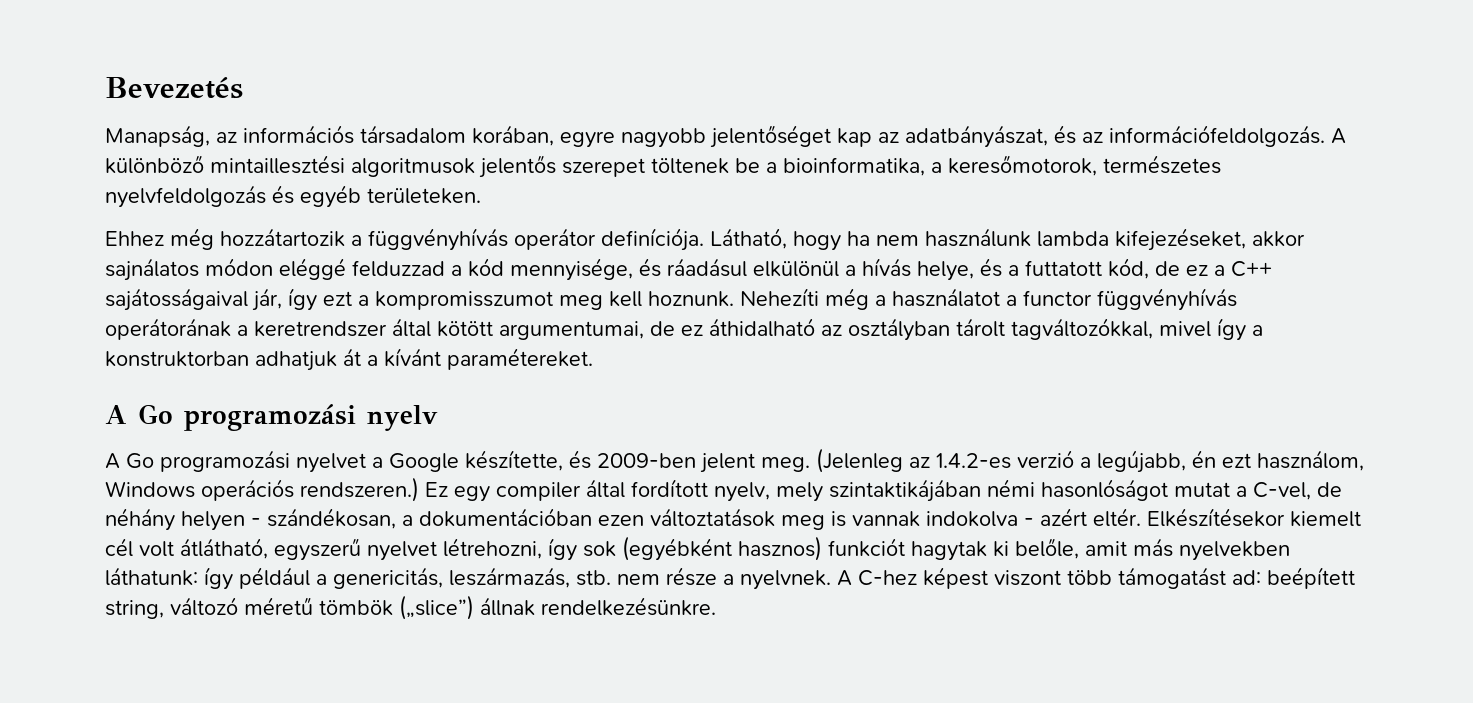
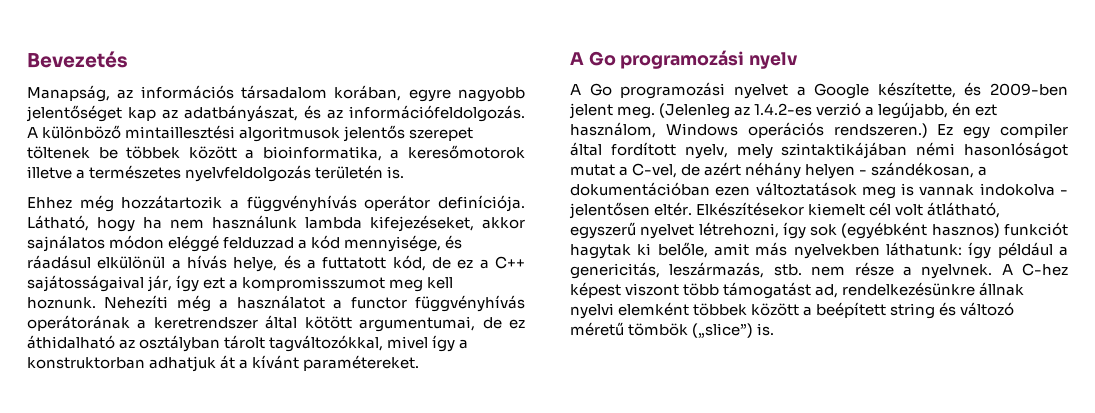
- A különböző mintaillesztési algoritmusok jelentős szerepet töltenek be a bioinformatika, a keresőmotorok, természetes nyelvfeldolgozás és egyéb területeken.
+ A különböző mintaillesztési algoritmusok jelentős szerepet töltenek be többek között a bioinformatika, a keresőmotorok illetve a természetes nyelvfeldolgozás területén is.
- Ez egy compiler által fordított nyelv, mely szintaktikájában némi hasonlóságot mutat a C-vel, de néhány helyen - szándékosan, a dokumentációban ezen változtatások meg is vannak indokolva - azért eltér.
+ Ez egy compiler által fordított nyelv, mely szintaktikájában némi hasonlóságot mutat a C-vel, de azért néhány helyen - szándékosan, a dokumentációban ezen változtatások meg is vannak indokolva - jelentősen eltér.
- A C-hez képest viszont több támogatást ad: beépített string, változó méretű tömbök („slice”) állnak rendelkezésünkre.
+ A C-hez képest viszont több támogatást ad, rendelkezésünkre állnak nyelvi elemként többek között a beépített string és változó méretű tömbök („slice”) is.

